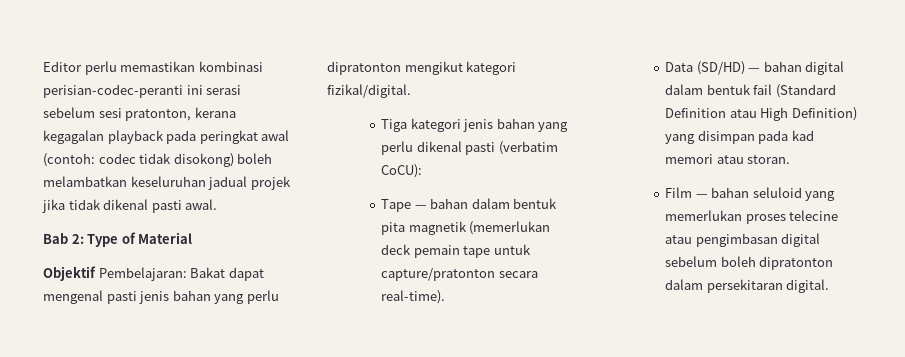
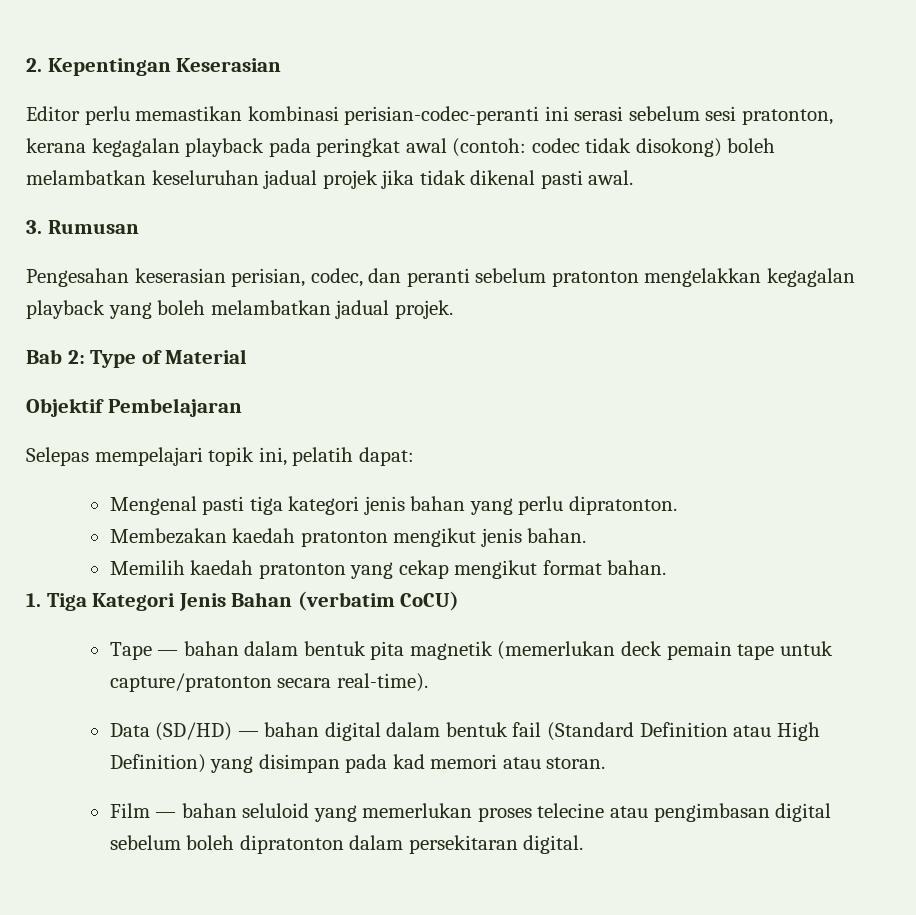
+ 2. Kepentingan Keserasian
+ 3. Rumusan
+ Pengesahan keserasian perisian, codec, dan peranti sebelum pratonton mengelakkan kegagalan playback yang boleh melambatkan jadual projek.
- Objektif Pembelajaran: Bakat dapat mengenal pasti jenis bahan yang perlu dipratonton mengikut kategori fizikal/digital.
- Tiga kategori jenis bahan yang perlu dikenal pasti (verbatim CoCU):
+ Objektif Pembelajaran
+ Selepas mempelajari topik ini, pelatih dapat:
+ Mengenal pasti tiga kategori jenis bahan yang perlu dipratonton.
+ Membezakan kaedah pratonton mengikut jenis bahan.
+ Memilih kaedah pratonton yang cekap mengikut format bahan.
+ 1. Tiga Kategori Jenis Bahan (verbatim CoCU)

